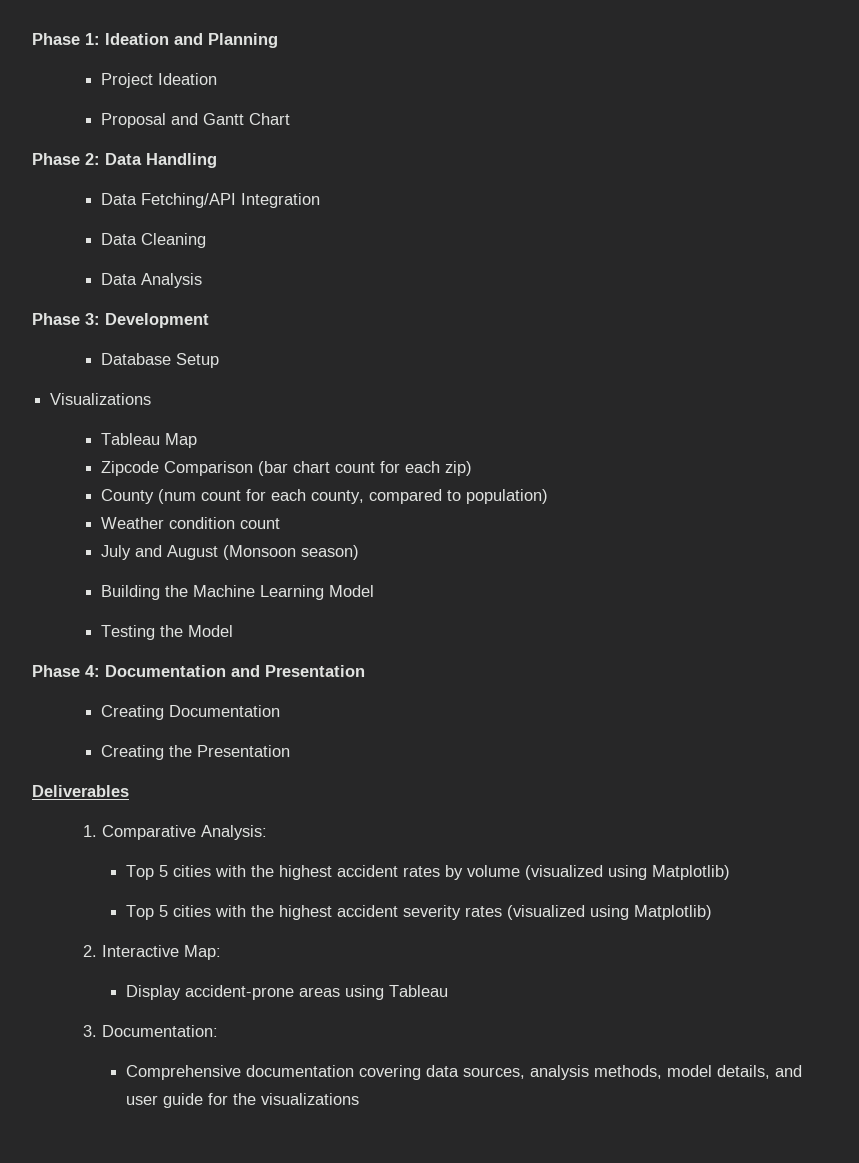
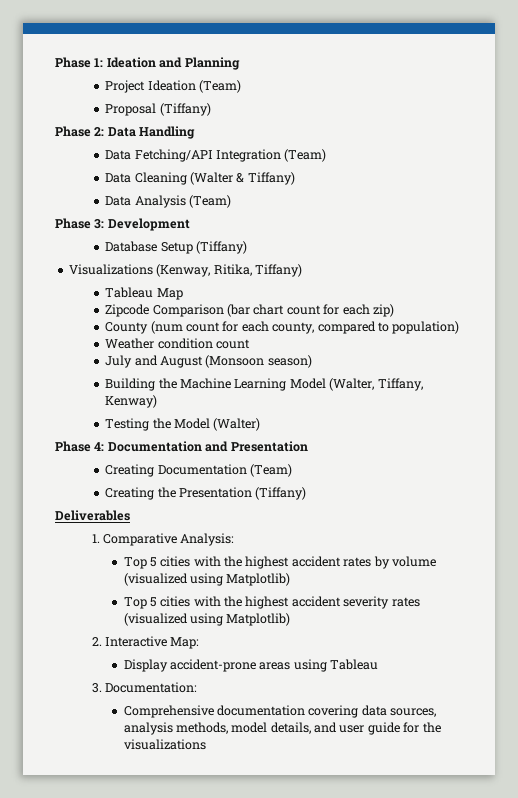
- Project Ideation
+ Project Ideation (Team)
- Proposal and Gantt Chart
+ Proposal (Tiffany)
- Data Fetching/API Integration
+ Data Fetching/API Integration (Team)
- Data Cleaning
+ Data Cleaning (Walter & Tiffany)
- Data Analysis
+ Data Analysis (Team)
- Database Setup
+ Database Setup (Tiffany)
- Visualizations
+ Visualizations (Kenway, Ritika, Tiffany)
- Building the Machine Learning Model
+ Building the Machine Learning Model (Walter, Tiffany, Kenway)
- Testing the Model
+ Testing the Model (Walter)
- Creating Documentation
+ Creating Documentation (Team)
- Creating the Presentation
+ Creating the Presentation (Tiffany)

